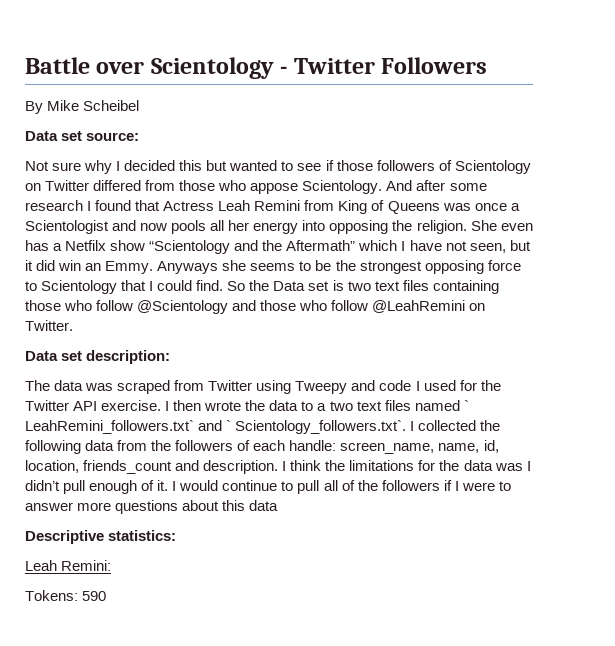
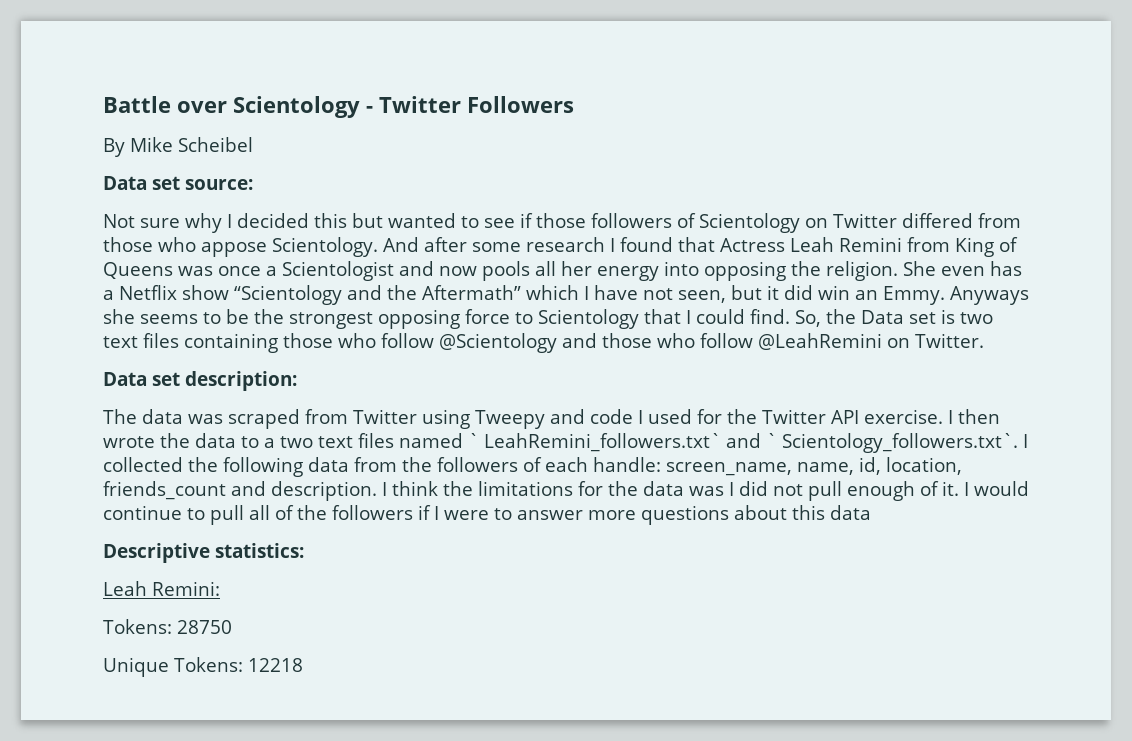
- She even has a Netfilx show “Scientology and the Aftermath” which I have not seen, but it did win an Emmy.
+ She even has a Netflix show “Scientology and the Aftermath” which I have not seen, but it did win an Emmy.
- So the Data set is two text files containing those who follow @Scientology and those who follow @LeahRemini on Twitter.
+ So, the Data set is two text files containing those who follow @Scientology and those who follow @LeahRemini on Twitter.
- I think the limitations for the data was I didn’t pull enough of it.
+ I think the limitations for the data was I did not pull enough of it.
- Tokens: 590
+ Tokens: 28750
+ Unique Tokens: 12218

